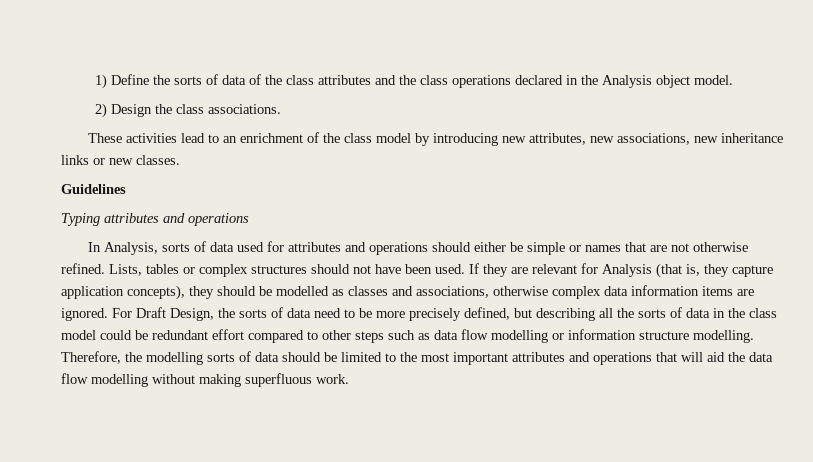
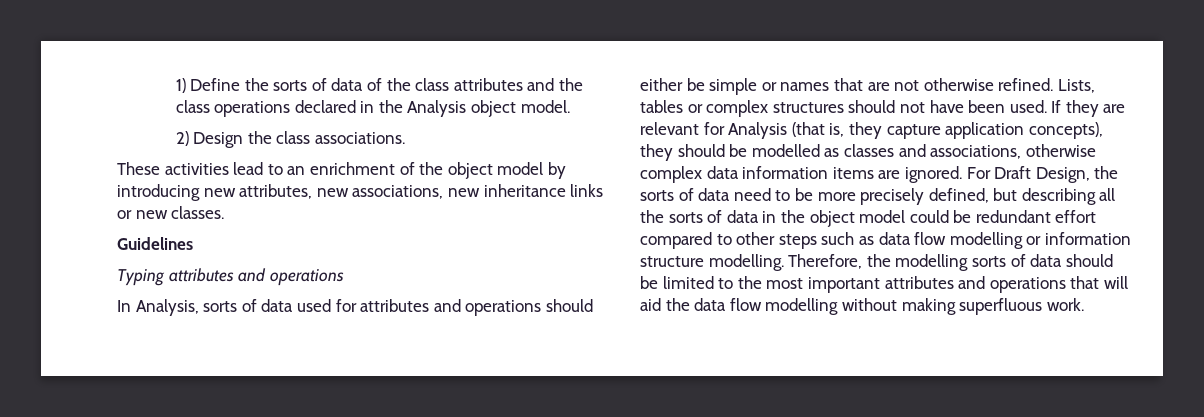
- These activities lead to an enrichment of the class model by introducing new attributes, new associations, new inheritance links or new classes.
+ These activities lead to an enrichment of the object model by introducing new attributes, new associations, new inheritance links or new classes.
- For Draft Design, the sorts of data need to be more precisely defined, but describing all the sorts of data in the class model could be redundant effort compared to other steps such as data flow modelling or information structure modelling.
+ For Draft Design, the sorts of data need to be more precisely defined, but describing all the sorts of data in the object model could be redundant effort compared to other steps such as data flow modelling or information structure modelling.

